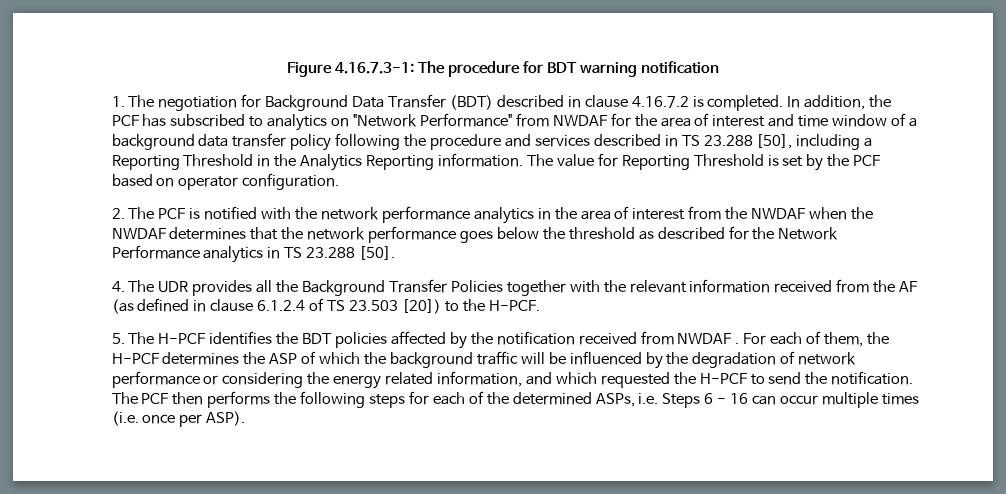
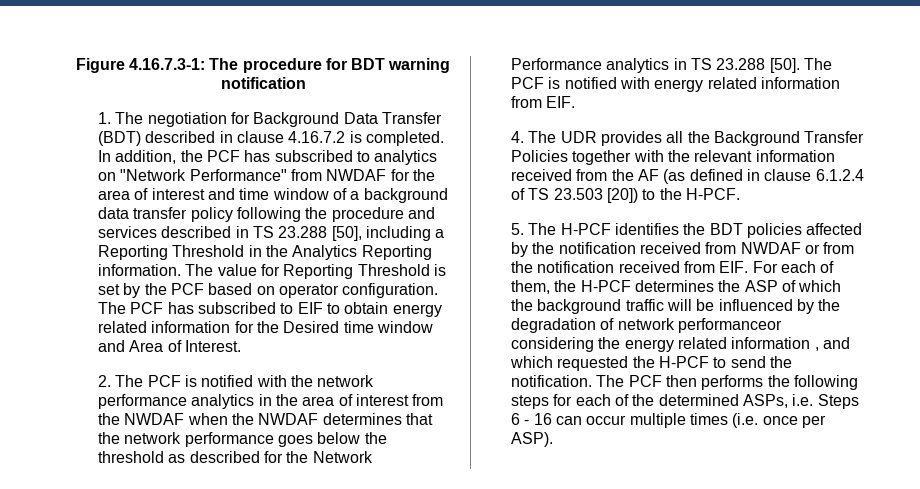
+ The PCF has subscribed to EIF to obtain energy related information for the Desired time window and Area of Interest.
+ The PCF is notified with energy related information from EIF.
- 5. The H-PCF identifies the BDT policies affected by the notification received from NWDAF . For each of them, the H-PCF determines the ASP of which the background traffic will be influenced by the degradation of network performance or considering the energy related information, and which requested the H-PCF to send the notification.
+ 5. The H-PCF identifies the BDT policies affected by the notification received from NWDAF or from the notification received from EIF. For each of them, the H-PCF determines the ASP of which the background traffic will be influenced by the degradation of network performanceor considering the energy related information , and which requested the H-PCF to send the notification.

